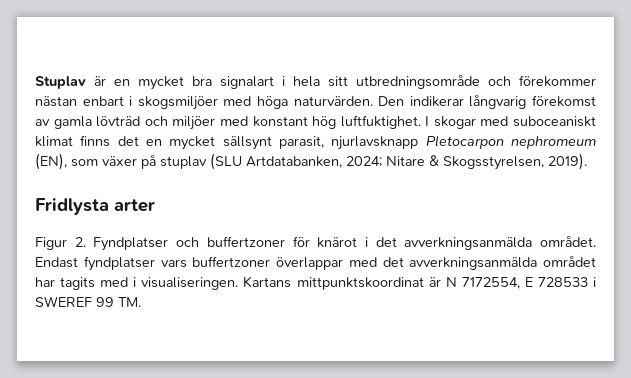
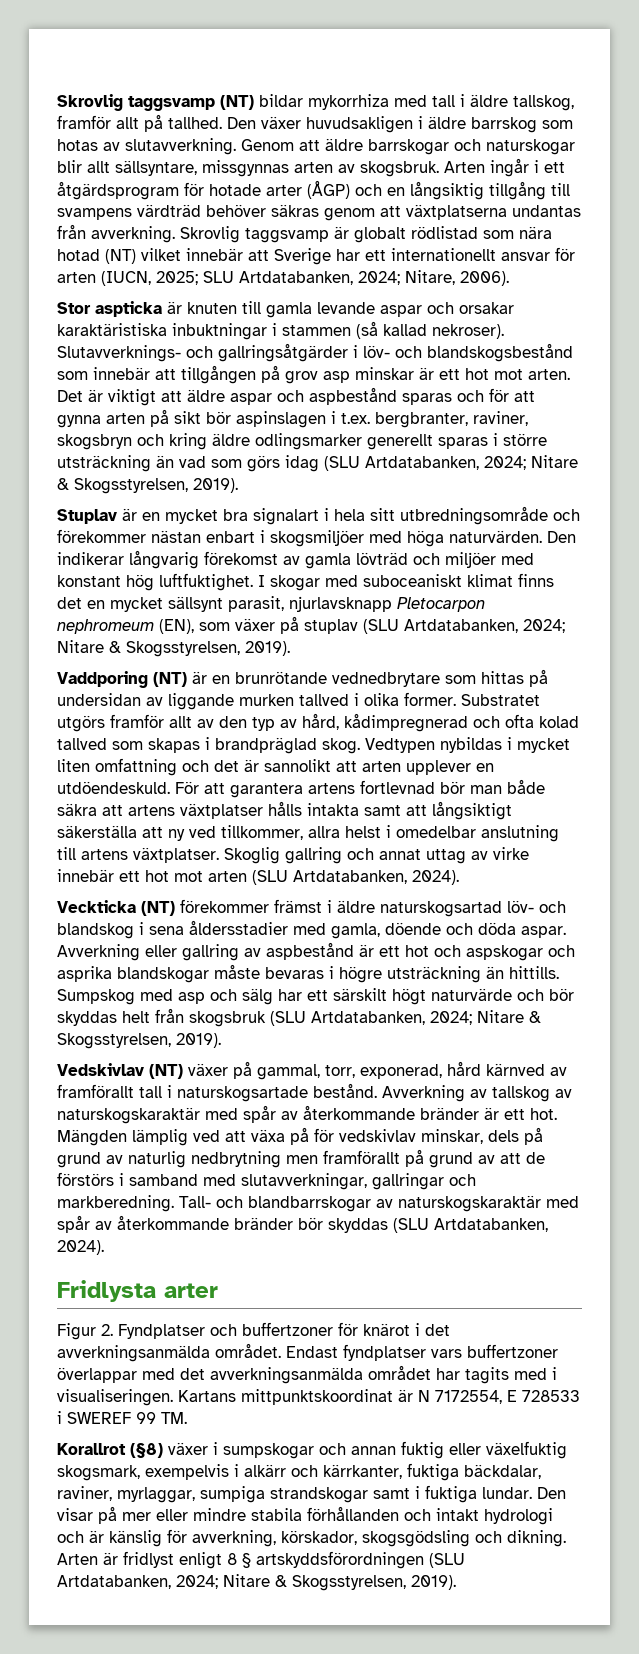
+ Skrovlig taggsvamp (NT) bildar mykorrhiza med tall i äldre tallskog, framför allt på tallhed. Den växer huvudsakligen i äldre barrskog som hotas av slutavverkning. Genom att äldre barrskogar och naturskogar blir allt sällsyntare, missgynnas arten av skogsbruk. Arten ingår i ett åtgärdsprogram för hotade arter (ÅGP) och en långsiktig tillgång till svampens värdträd behöver säkras genom att växtplatserna undantas från avverkning. Skrovlig taggsvamp är globalt rödlistad som nära hotad (NT) vilket innebär att Sverige har ett internationellt ansvar för arten (IUCN, 2025; SLU Artdatabanken, 2024; Nitare, 2006).
+ Stor aspticka är knuten till gamla levande aspar och orsakar karaktäristiska inbuktningar i stammen (så kallad nekroser). Slutavverknings- och gallringsåtgärder i löv- och blandskogsbestånd som innebär att tillgången på grov asp minskar är ett hot mot arten. Det är viktigt att äldre aspar och aspbestånd sparas och för att gynna arten på sikt bör aspinslagen i t.ex. bergbranter, raviner, skogsbryn och kring äldre odlingsmarker generellt sparas i större utsträckning än vad som görs idag (SLU Artdatabanken, 2024; Nitare & Skogsstyrelsen, 2019).
+ Vaddporing (NT) är en brunrötande vednedbrytare som hittas på undersidan av liggande murken tallved i olika former. Substratet utgörs framför allt av den typ av hård, kådimpregnerad och ofta kolad tallved som skapas i brandpräglad skog. Vedtypen nybildas i mycket liten omfattning och det är sannolikt att arten upplever en utdöendeskuld. För att garantera artens fortlevnad bör man både säkra att artens växtplatser hålls intakta samt att långsiktigt säkerställa att ny ved tillkommer, allra helst i omedelbar anslutning till artens växtplatser. Skoglig gallring och annat uttag av virke innebär ett hot mot arten (SLU Artdatabanken, 2024).
+ Veckticka (NT) förekommer främst i äldre naturskogsartad löv- och blandskog i sena åldersstadier med gamla, döende och döda aspar. Avverkning eller gallring av aspbestånd är ett hot och aspskogar och asprika blandskogar måste bevaras i högre utsträckning än hittills. Sumpskog med asp och sälg har ett särskilt högt naturvärde och bör skyddas helt från skogsbruk (SLU Artdatabanken, 2024; Nitare & Skogsstyrelsen, 2019).
+ Vedskivlav (NT) växer på gammal, torr, exponerad, hård kärnved av framförallt tall i naturskogsartade bestånd. Avverkning av tallskog av naturskogskaraktär med spår av återkommande bränder är ett hot. Mängden lämplig ved att växa på för vedskivlav minskar, dels på grund av naturlig nedbrytning men framförallt på grund av att de förstörs i samband med slutavverkningar, gallringar och markberedning. Tall- och blandbarrskogar av naturskogskaraktär med spår av återkommande bränder bör skyddas (SLU Artdatabanken, 2024).
+ Korallrot (§8) växer i sumpskogar och annan fuktig eller växelfuktig skogsmark, exempelvis i alkärr och kärrkanter, fuktiga bäckdalar, raviner, myrlaggar, sumpiga strandskogar samt i fuktiga lundar. Den visar på mer eller mindre stabila förhållanden och intakt hydrologi och är känslig för avverkning, körskador, skogsgödsling och dikning. Arten är fridlyst enligt 8 § artskyddsförordningen (SLU Artdatabanken, 2024; Nitare & Skogsstyrelsen, 2019).

